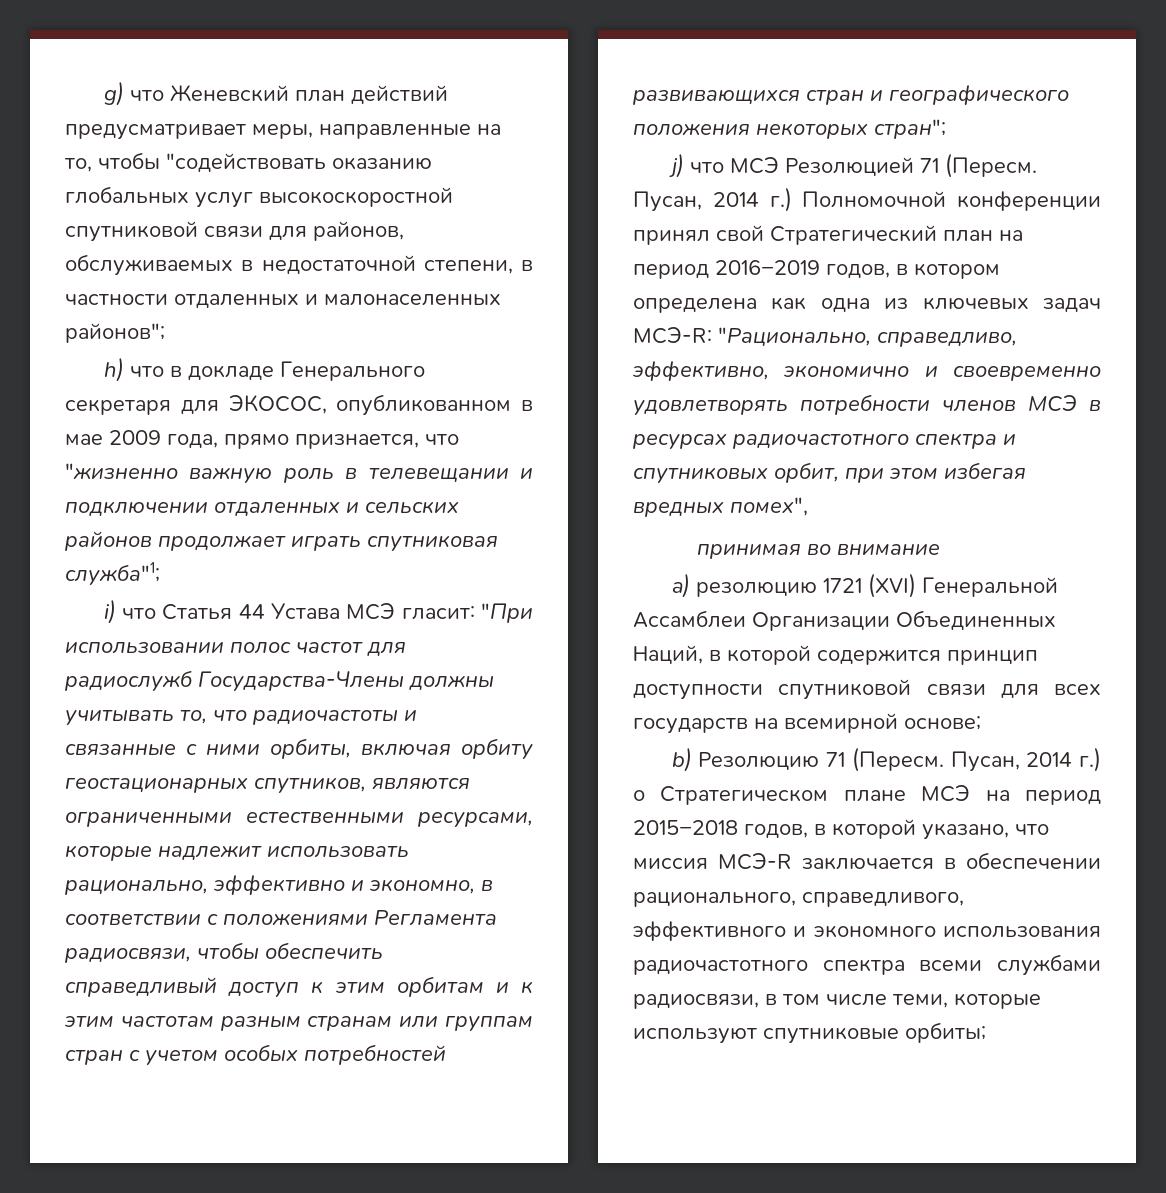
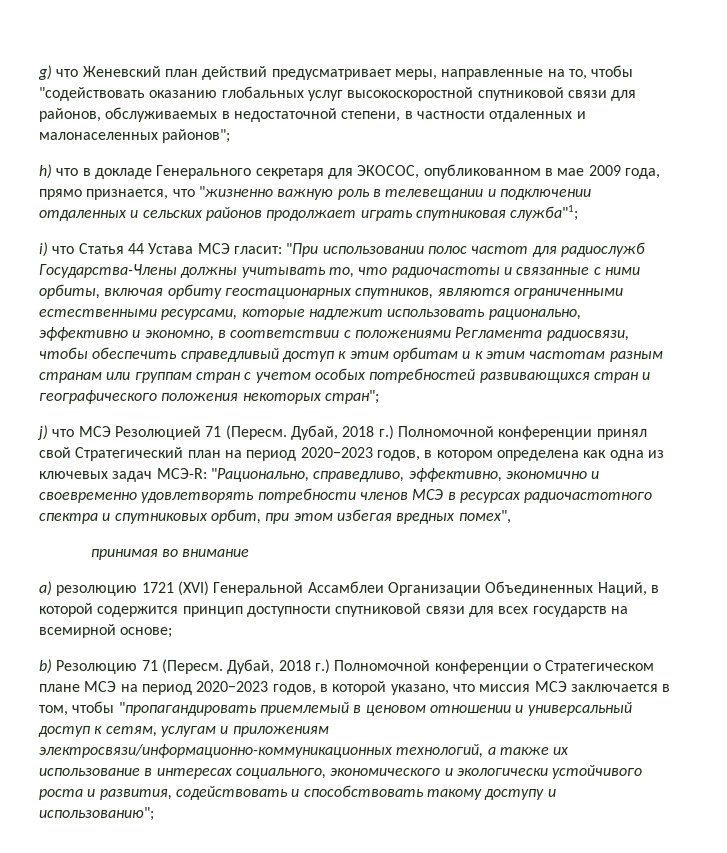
- Пусан, 2014 г.) Полномочной конференции принял свой Стратегический план на период 2016−2019 годов, в котором определена как одна из ключевых задач МСЭ-R: "Рационально, справедливо, эффективно, экономично и своевременно удовлетворять потребности членов МСЭ в ресурсах радиочастотного спектра и спутниковых орбит, при этом избегая вредных помех",
+ Дубай, 2018 г.) Полномочной конференции принял свой Стратегический план на период 2020−2023 годов, в котором определена как одна из ключевых задач МСЭ-R: "Рационально, справедливо, эффективно, экономично и своевременно удовлетворять потребности членов МСЭ в ресурсах радиочастотного спектра и спутниковых орбит, при этом избегая вредных помех",
- Пусан, 2014 г.) о Стратегическом плане МСЭ на период 2015−2018 годов, в которой указано, что миссия МСЭ-R заключается в обеспечении рационального, справедливого, эффективного и экономного использования радиочастотного спектра всеми службами радиосвязи, в том числе теми, которые используют спутниковые орбиты;
+ Дубай, 2018 г.) Полномочной конференции о Стратегическом плане МСЭ на период 2020−2023 годов, в которой указано, что миссия МСЭ заключается в том, чтобы "пропагандировать приемлемый в ценовом отношении и универсальный доступ к сетям, услугам и приложениям электросвязи/информационно-коммуникационных технологий, а также их использование в интересах социального, экономического и экологически устойчивого роста и развития, содействовать и способствовать такому доступу и использованию";

